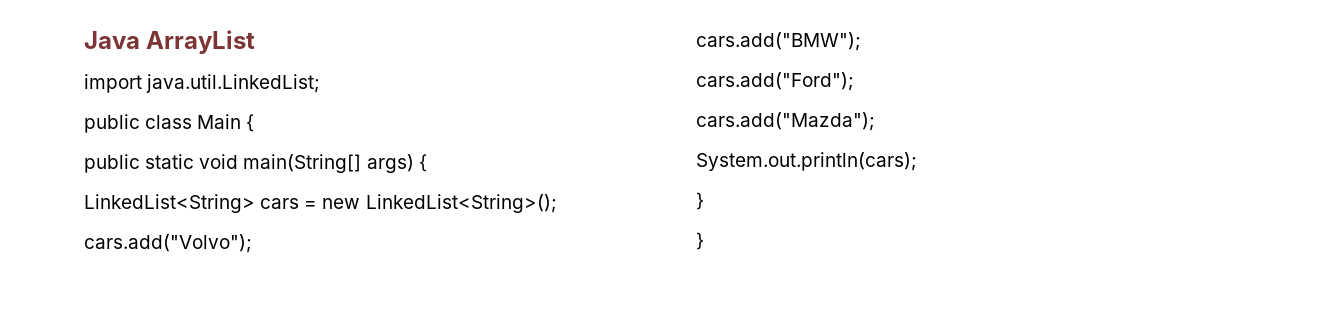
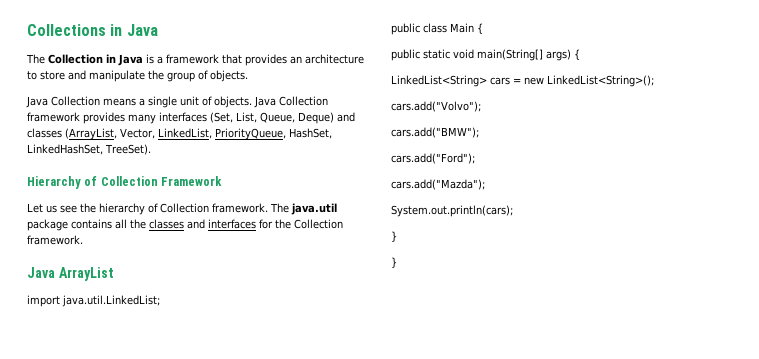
+ Collections in Java
+ The Collection in Java is a framework that provides an architecture to store and manipulate the group of objects.
+ Java Collection means a single unit of objects. Java Collection framework provides many interfaces (Set, List, Queue, Deque) and classes (ArrayList, Vector, LinkedList, PriorityQueue, HashSet, LinkedHashSet, TreeSet).
+ Hierarchy of Collection Framework
+ Let us see the hierarchy of Collection framework. The java.util package contains all the classes and interfaces for the Collection framework.

